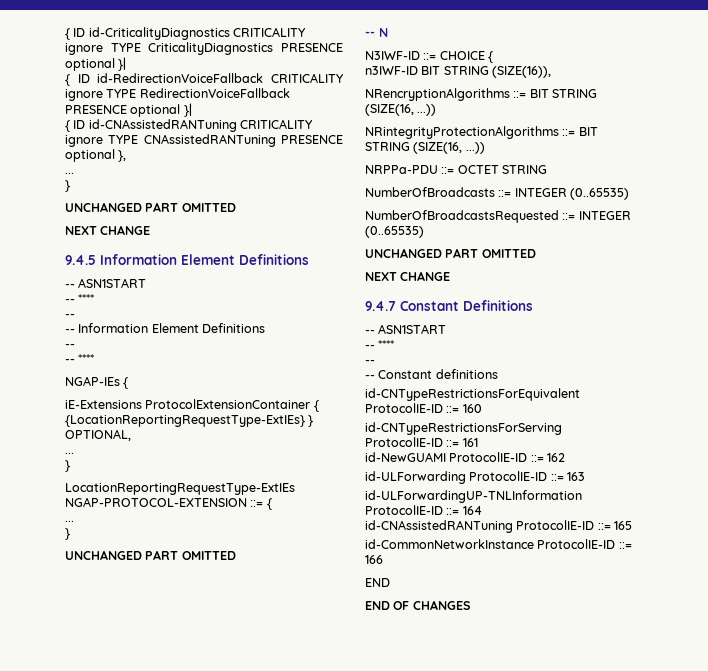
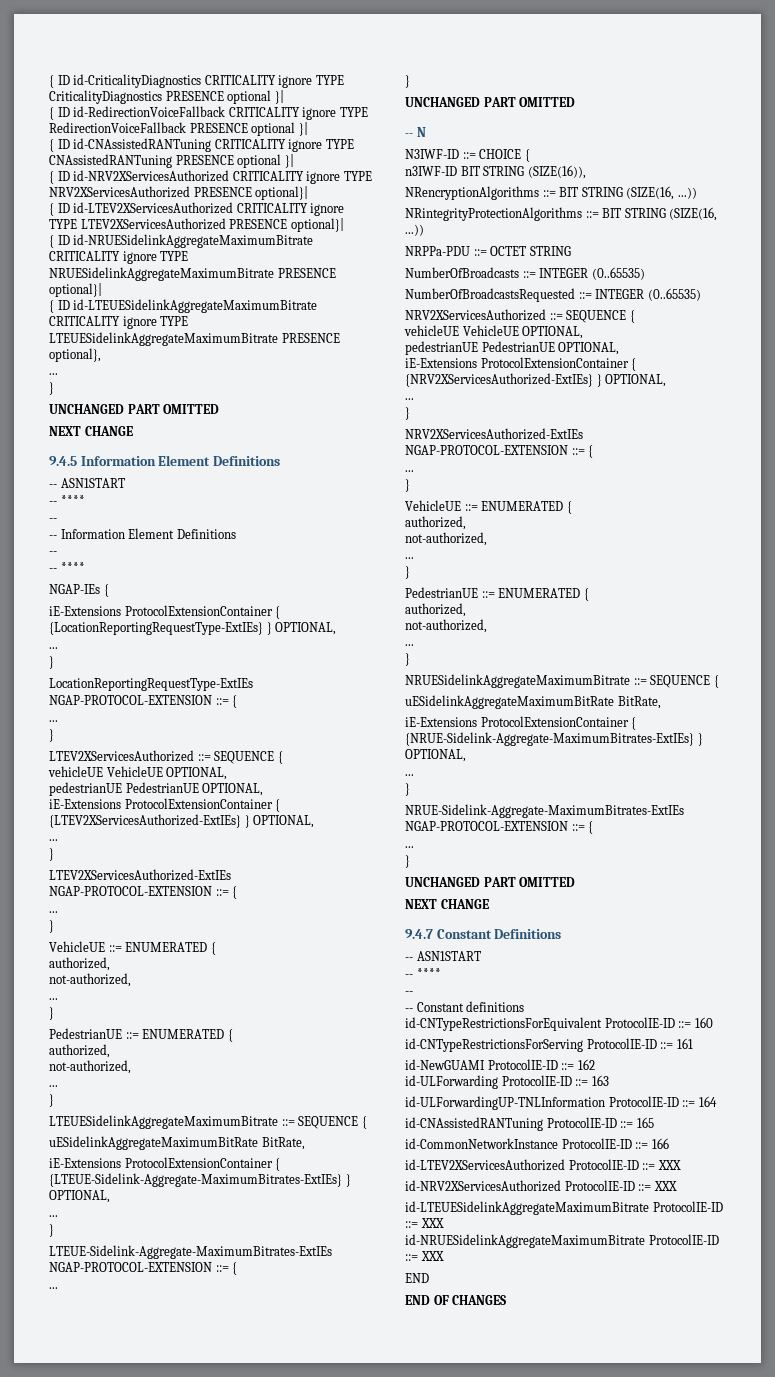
- { ID id-CNAssistedRANTuning CRITICALITY ignore TYPE CNAssistedRANTuning PRESENCE optional },
+ { ID id-CNAssistedRANTuning CRITICALITY ignore TYPE CNAssistedRANTuning PRESENCE optional }|
+ { ID id-NRV2XServicesAuthorized CRITICALITY ignore TYPE NRV2XServicesAuthorized PRESENCE optional}|
+ { ID id-LTEV2XServicesAuthorized CRITICALITY ignore TYPE LTEV2XServicesAuthorized PRESENCE optional}|
+ { ID id-NRUESidelinkAggregateMaximumBitrate CRITICALITY ignore TYPE NRUESidelinkAggregateMaximumBitrate PRESENCE optional}|
+ { ID id-LTEUESidelinkAggregateMaximumBitrate CRITICALITY ignore TYPE LTEUESidelinkAggregateMaximumBitrate PRESENCE optional},
+ LTEV2XServicesAuthorized ::= SEQUENCE {
+ vehicleUE VehicleUE OPTIONAL,
+ pedestrianUE PedestrianUE OPTIONAL,
+ iE-Extensions ProtocolExtensionContainer { {LTEV2XServicesAuthorized-ExtIEs} } OPTIONAL,
+ ...
+ }
+ LTEV2XServicesAuthorized-ExtIEs NGAP-PROTOCOL-EXTENSION ::= {
+ ...
+ }
+ VehicleUE ::= ENUMERATED {
+ authorized,
+ not-authorized,
+ ...
+ }
+ PedestrianUE ::= ENUMERATED {
+ authorized,
+ not-authorized,
+ ...
+ }
+ LTEUESidelinkAggregateMaximumBitrate ::= SEQUENCE {
+ uESidelinkAggregateMaximumBitRate BitRate,
+ iE-Extensions ProtocolExtensionContainer { {LTEUE-Sidelink-Aggregate-MaximumBitrates-ExtIEs} } OPTIONAL,
+ ...
+ }
+ LTEUE-Sidelink-Aggregate-MaximumBitrates-ExtIEs NGAP-PROTOCOL-EXTENSION ::= {
+ ...
+ }
+ NRV2XServicesAuthorized ::= SEQUENCE {
+ vehicleUE VehicleUE OPTIONAL,
+ pedestrianUE PedestrianUE OPTIONAL,
+ iE-Extensions ProtocolExtensionContainer { {NRV2XServicesAuthorized-ExtIEs} } OPTIONAL,
+ ...
+ }
+ NRV2XServicesAuthorized-ExtIEs NGAP-PROTOCOL-EXTENSION ::= {
+ ...
+ }
+ VehicleUE ::= ENUMERATED {
+ authorized,
+ not-authorized,
+ ...
+ }
+ PedestrianUE ::= ENUMERATED {
+ authorized,
+ not-authorized,
+ ...
+ }
+ NRUESidelinkAggregateMaximumBitrate ::= SEQUENCE {
+ uESidelinkAggregateMaximumBitRate BitRate,
+ iE-Extensions ProtocolExtensionContainer { {NRUE-Sidelink-Aggregate-MaximumBitrates-ExtIEs} } OPTIONAL,
+ ...
+ }
+ NRUE-Sidelink-Aggregate-MaximumBitrates-ExtIEs NGAP-PROTOCOL-EXTENSION ::= {
+ ...
+ }
+ id-LTEV2XServicesAuthorized ProtocolIE-ID ::= XXX
+ id-NRV2XServicesAuthorized ProtocolIE-ID ::= XXX
+ id-LTEUESidelinkAggregateMaximumBitrate ProtocolIE-ID ::= XXX
+ id-NRUESidelinkAggregateMaximumBitrate ProtocolIE-ID ::= XXX

